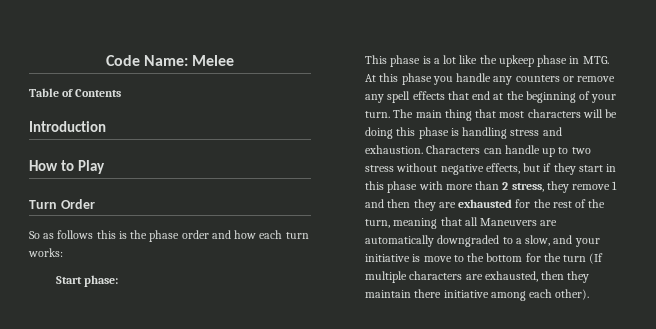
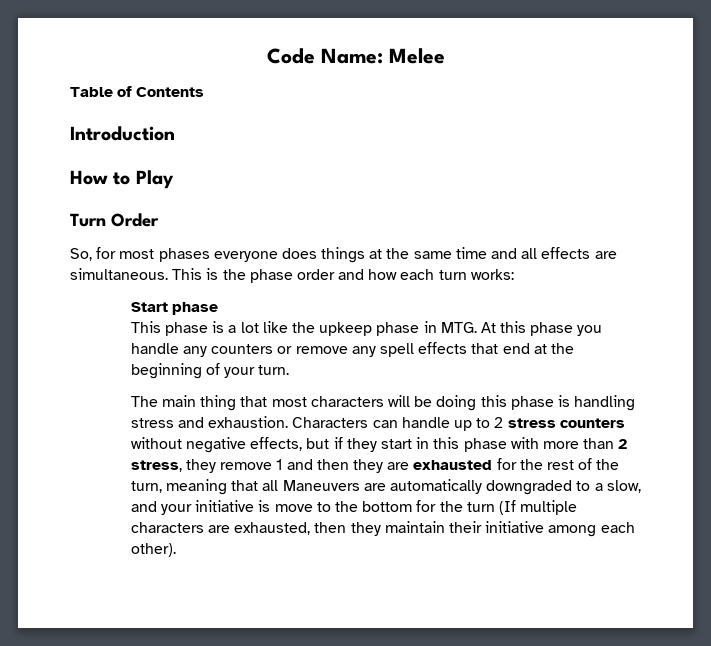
- So as follows this is the phase order and how each turn works:
+ So, for most phases everyone does things at the same time and all effects are simultaneous. This is the phase order and how each turn works:
- Start phase:
+ Start phase
- This phase is a lot like the upkeep phase in MTG. At this phase you handle any counters or remove any spell effects that end at the beginning of your turn. The main thing that most characters will be doing this phase is handling stress and exhaustion.
+ This phase is a lot like the upkeep phase in MTG. At this phase you handle any counters or remove any spell effects that end at the beginning of your turn.
+ The main thing that most characters will be doing this phase is handling stress and exhaustion.
- Characters can handle up to two stress without negative effects, but if they start in this phase with more than 2 stress, they remove 1 and then they are exhausted for the rest of the turn, meaning that all Maneuvers are automatically downgraded to a slow, and your initiative is move to the bottom for the turn (If multiple characters are exhausted, then they maintain there initiative among each other).
+ Characters can handle up to 2 stress counters without negative effects, but if they start in this phase with more than 2 stress, they remove 1 and then they are exhausted for the rest of the turn, meaning that all Maneuvers are automatically downgraded to a slow, and your initiative is move to the bottom for the turn (If multiple characters are exhausted, then they maintain their initiative among each other).

